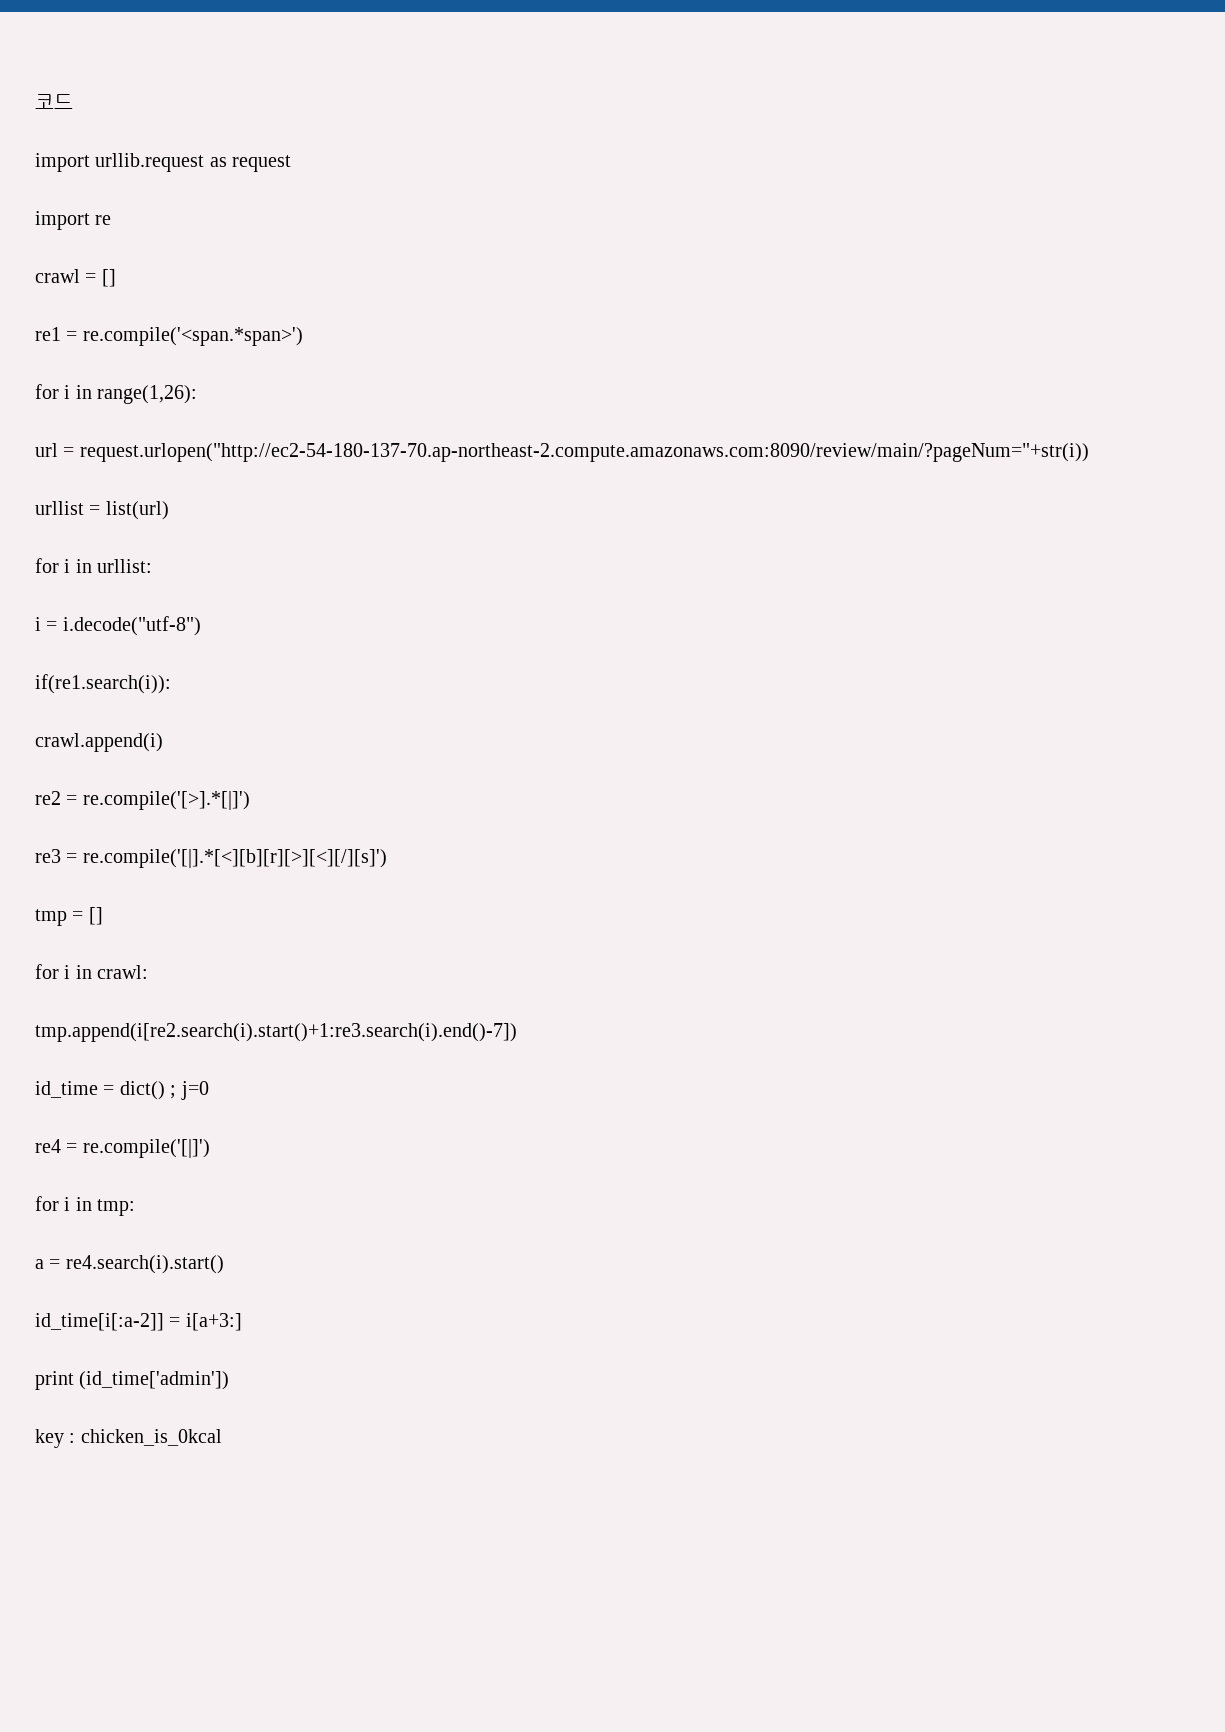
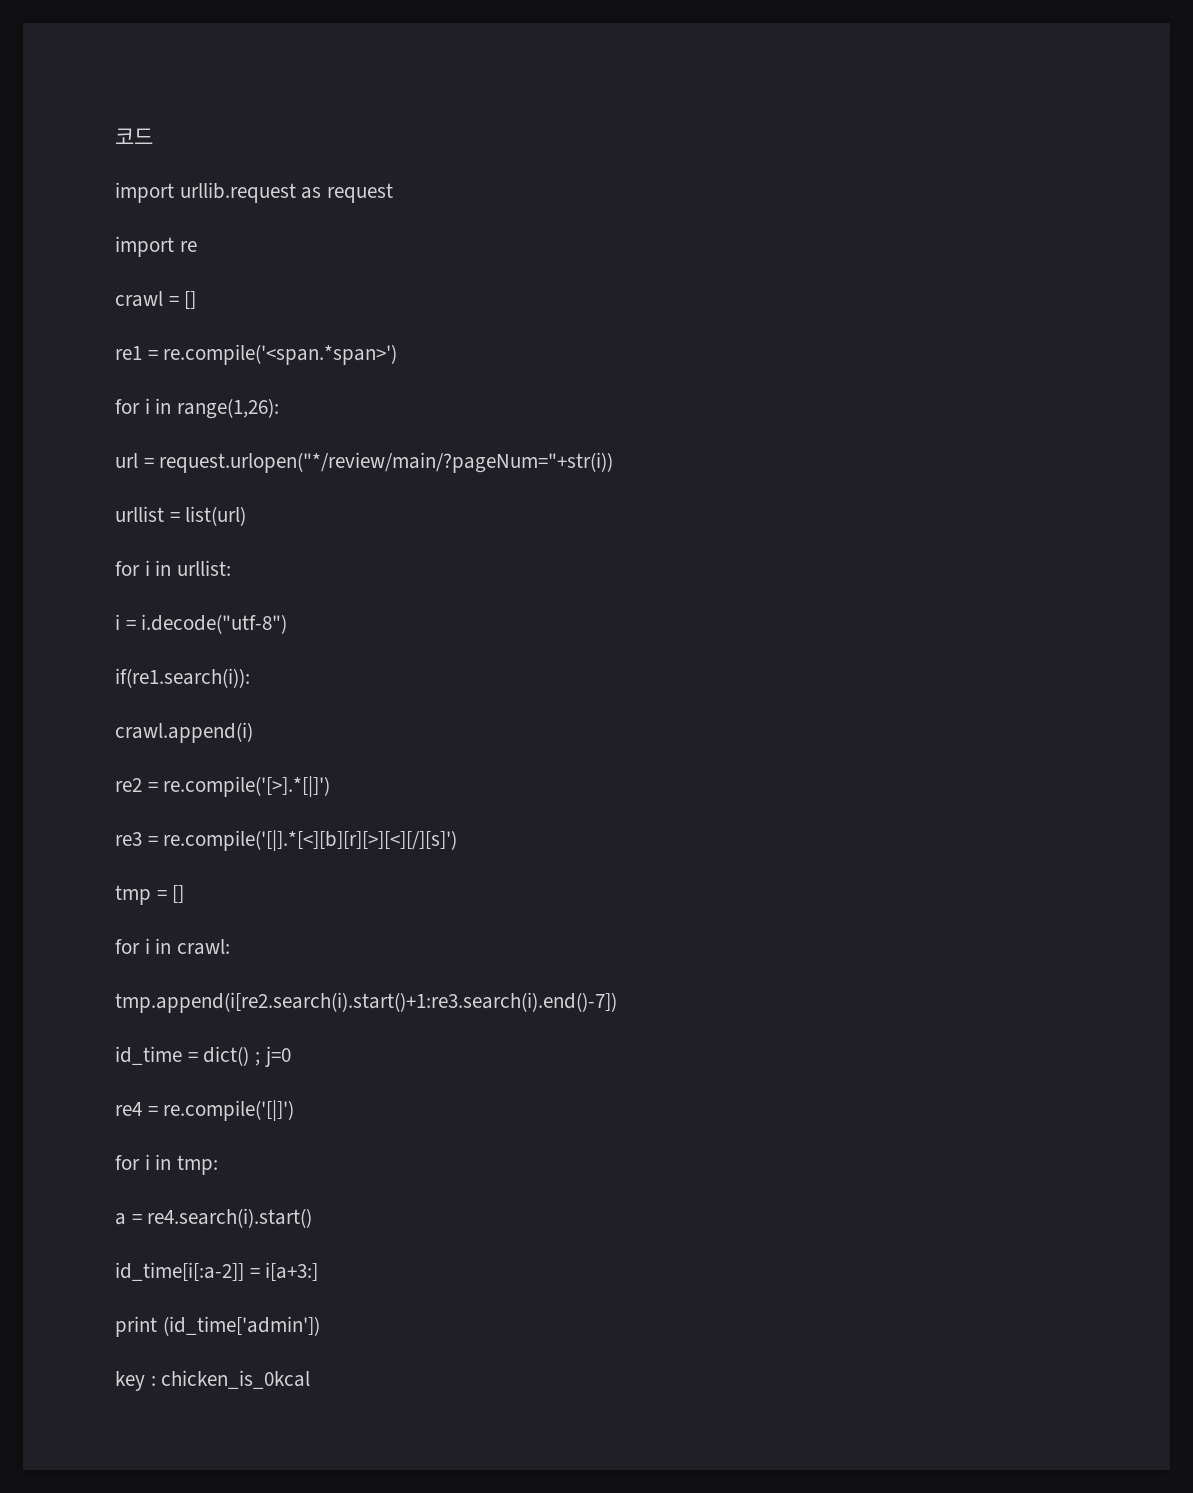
- url = request.urlopen("http://ec2-54-180-137-70.ap-northeast-2.compute.amazonaws.com:8090/review/main/?pageNum="+str(i))
+ url = request.urlopen("*/review/main/?pageNum="+str(i))

